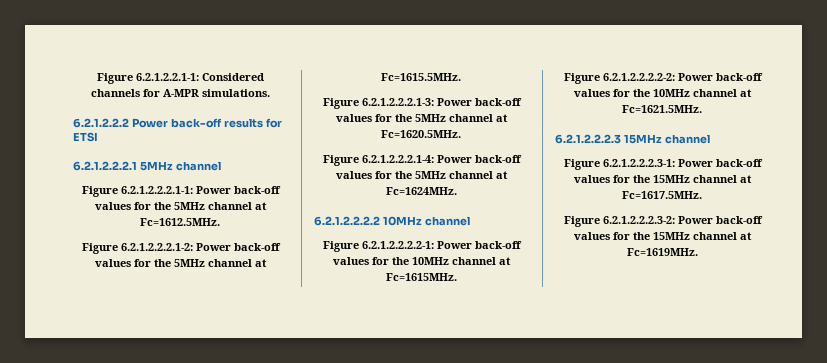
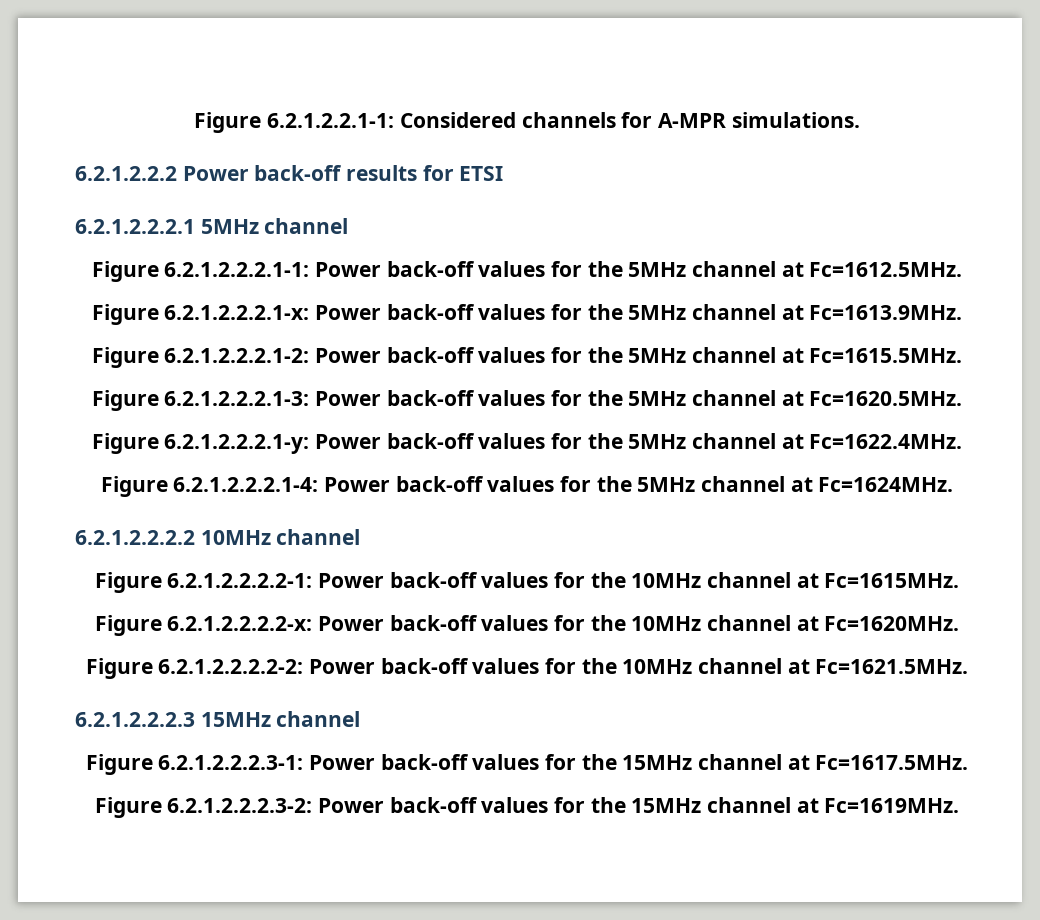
+ Figure 6.2.1.2.2.2.1-x: Power back-off values for the 5MHz channel at Fc=1613.9MHz.
+ Figure 6.2.1.2.2.2.1-y: Power back-off values for the 5MHz channel at Fc=1622.4MHz.
+ Figure 6.2.1.2.2.2.2-x: Power back-off values for the 10MHz channel at Fc=1620MHz.

